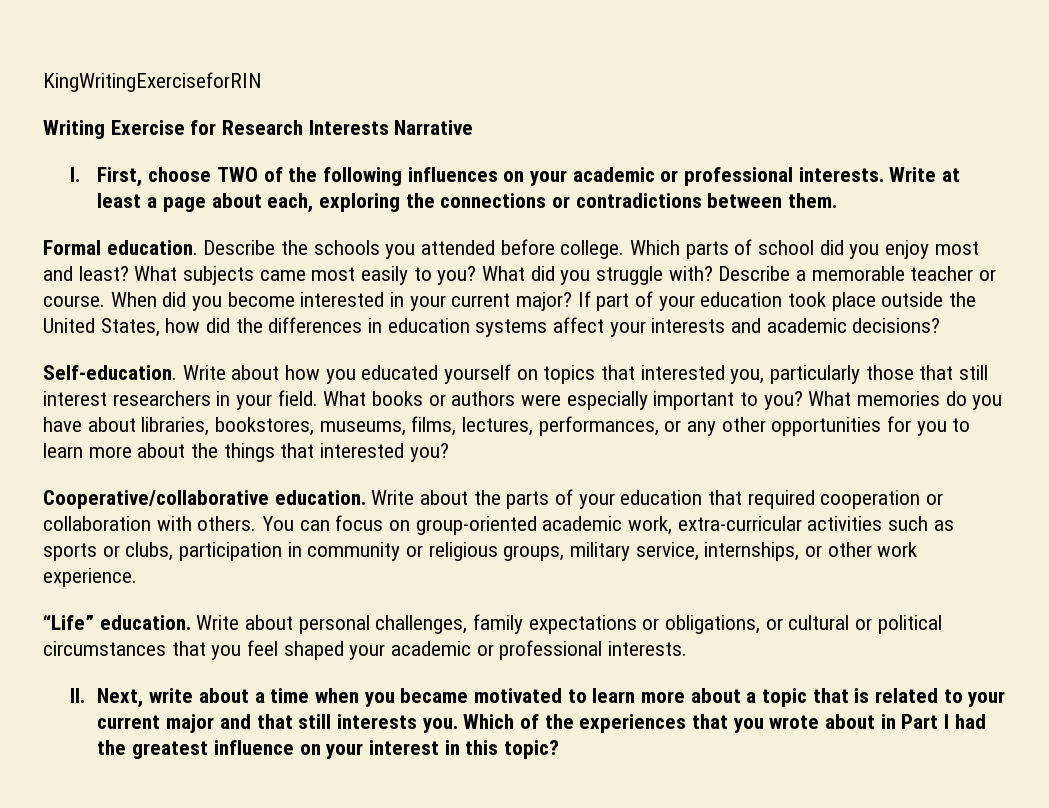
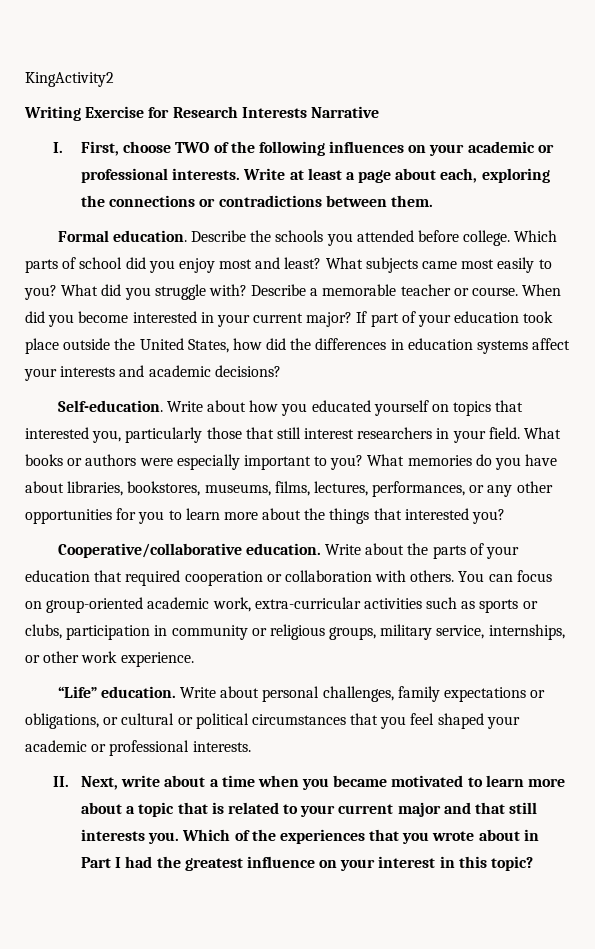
- KingWritingExerciseforRIN
+ KingActivity2

